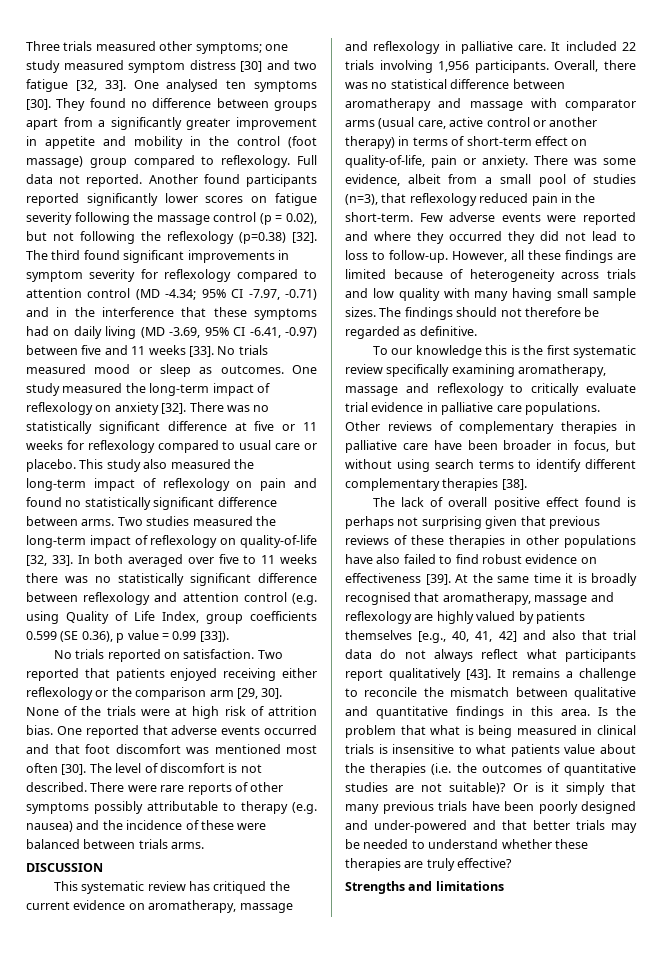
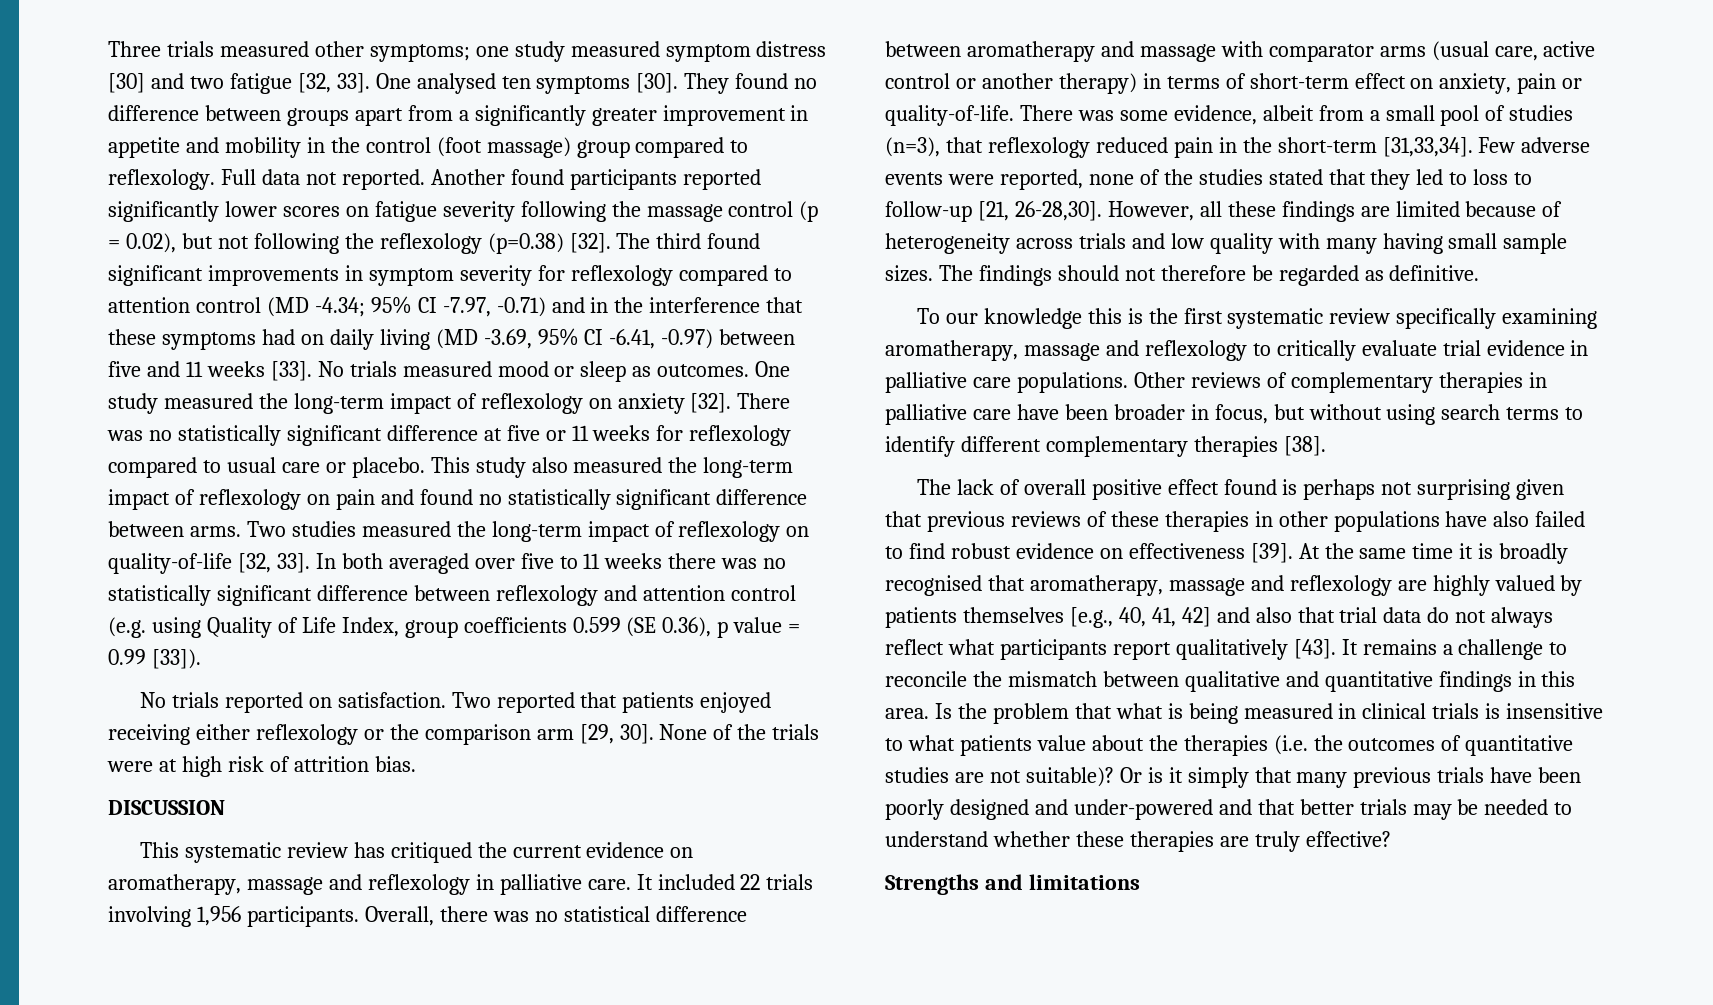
- One reported that adverse events occurred and that foot discomfort was mentioned most often [30]. The level of discomfort is not described. There were rare reports of other symptoms possibly attributable to therapy (e.g. nausea) and the incidence of these were balanced between trials arms.
- Overall, there was no statistical difference between aromatherapy and massage with comparator arms (usual care, active control or another therapy) in terms of short-term effect on quality-of-life, pain or anxiety.
+ Overall, there was no statistical difference between aromatherapy and massage with comparator arms (usual care, active control or another therapy) in terms of short-term effect on anxiety, pain or quality-of-life.
- There was some evidence, albeit from a small pool of studies (n=3), that reflexology reduced pain in the short-term.
+ There was some evidence, albeit from a small pool of studies (n=3), that reflexology reduced pain in the short-term [31,33,34].
- Few adverse events were reported and where they occurred they did not lead to loss to follow-up.
+ Few adverse events were reported, none of the studies stated that they led to loss to follow-up [21, 26-28,30].

